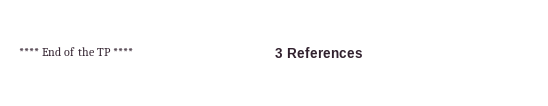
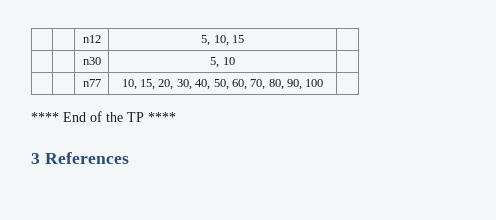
+ | | n12 | 5, 10, 15 |
+ | | n30 | 5, 10 |
+ | | n77 | 10, 15, 20, 30, 40, 50, 60, 70, 80, 90, 100 |

